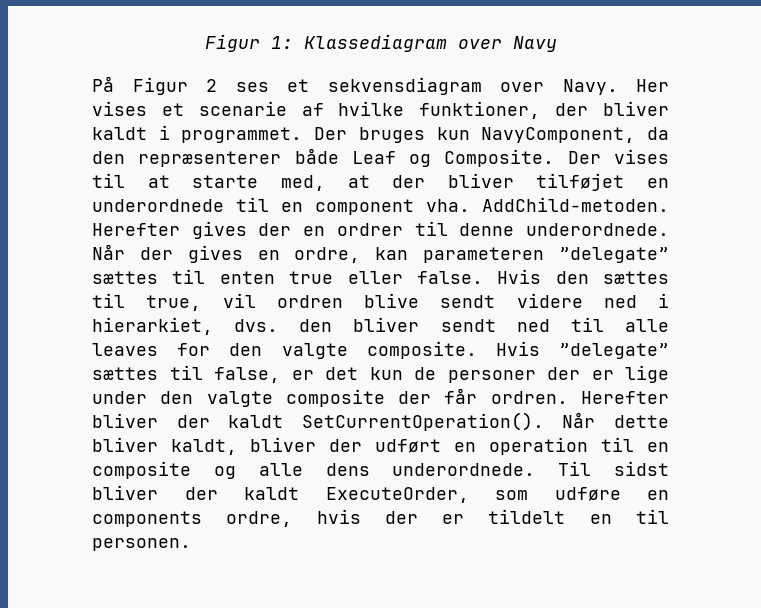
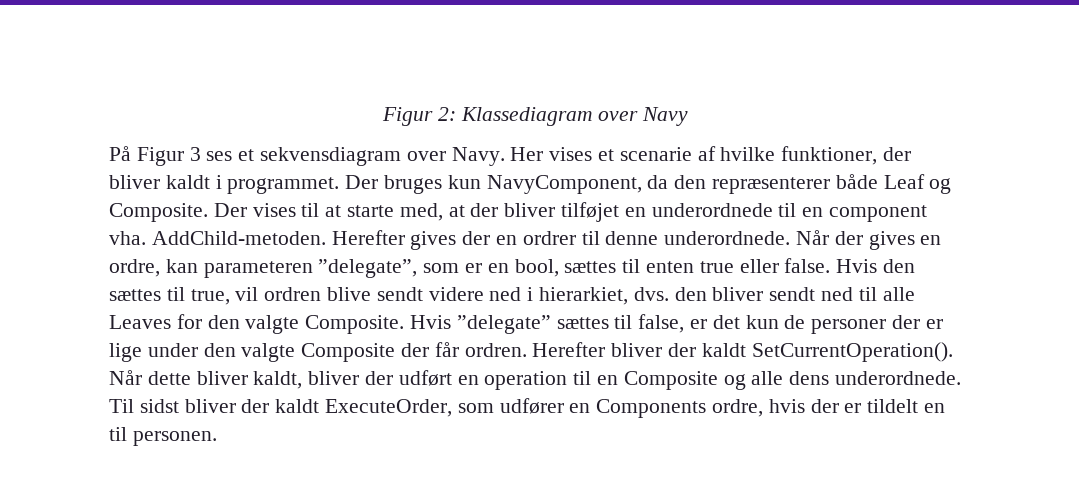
- Figur 1: Klassediagram over Navy
+ Figur 2: Klassediagram over Navy
- På Figur 2 ses et sekvensdiagram over Navy.
+ På Figur 3 ses et sekvensdiagram over Navy.
- Når der gives en ordre, kan parameteren ”delegate” sættes til enten true eller false.
+ Når der gives en ordre, kan parameteren ”delegate”, som er en bool, sættes til enten true eller false.
- Hvis den sættes til true, vil ordren blive sendt videre ned i hierarkiet, dvs. den bliver sendt ned til alle leaves for den valgte composite.
+ Hvis den sættes til true, vil ordren blive sendt videre ned i hierarkiet, dvs. den bliver sendt ned til alle Leaves for den valgte Composite.
- Hvis ”delegate” sættes til false, er det kun de personer der er lige under den valgte composite der får ordren.
+ Hvis ”delegate” sættes til false, er det kun de personer der er lige under den valgte Composite der får ordren.
- Når dette bliver kaldt, bliver der udført en operation til en composite og alle dens underordnede.
+ Når dette bliver kaldt, bliver der udført en operation til en Composite og alle dens underordnede.
- Til sidst bliver der kaldt ExecuteOrder, som udføre en components ordre, hvis der er tildelt en til personen.
+ Til sidst bliver der kaldt ExecuteOrder, som udfører en Components ordre, hvis der er tildelt en til personen.

